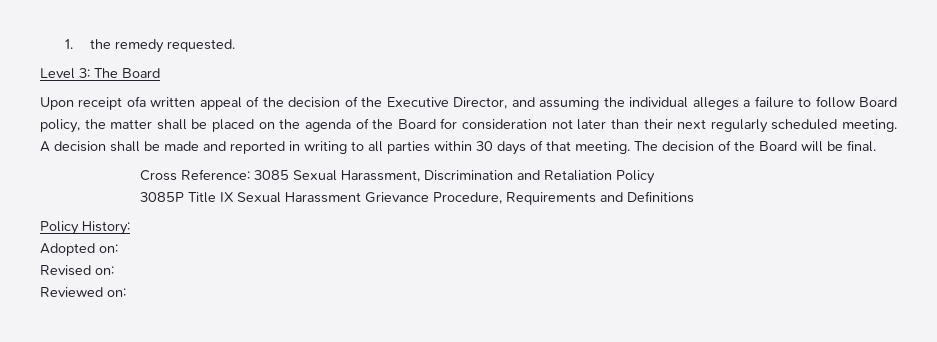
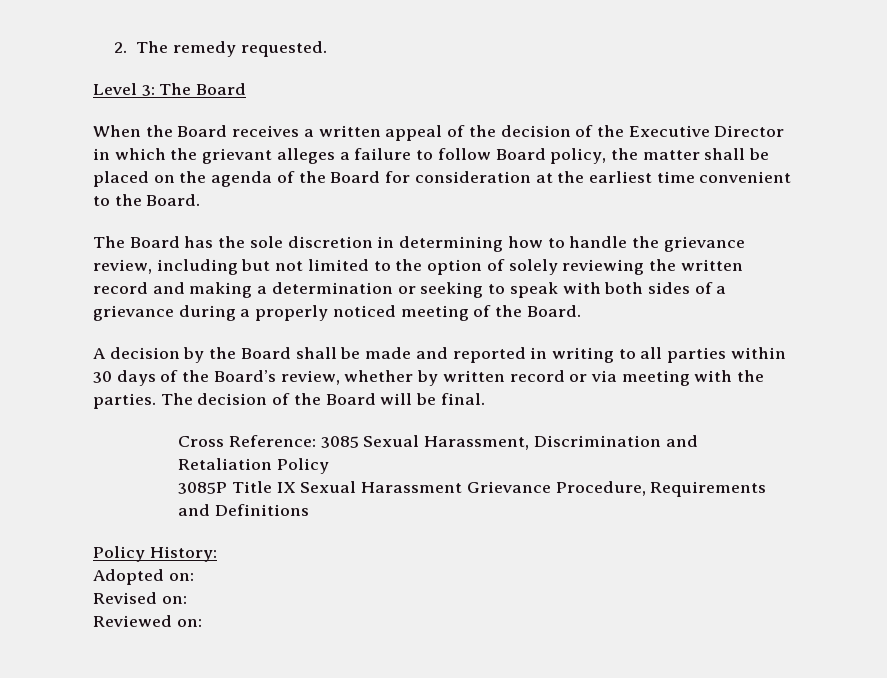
- 1. the remedy requested.
+ 2. The remedy requested.
- Upon receipt ofa written appeal of the decision of the Executive Director, and assuming the individual alleges a failure to follow Board policy, the matter shall be placed on the agenda of the Board for consideration not later than their next regularly scheduled meeting. A decision shall be made and reported in writing to all parties within 30 days of that meeting.
+ When the Board receives a written appeal of the decision of the Executive Director in which the grievant alleges a failure to follow Board policy, the matter shall be placed on the agenda of the Board for consideration at the earliest time convenient to the Board.
+ The Board has the sole discretion in determining how to handle the grievance review, including but not limited to the option of solely reviewing the written record and making a determination or seeking to speak with both sides of a grievance during a properly noticed meeting of the Board.
+ A decision by the Board shall be made and reported in writing to all parties within 30 days of the Board’s review, whether by written record or via meeting with the parties.

